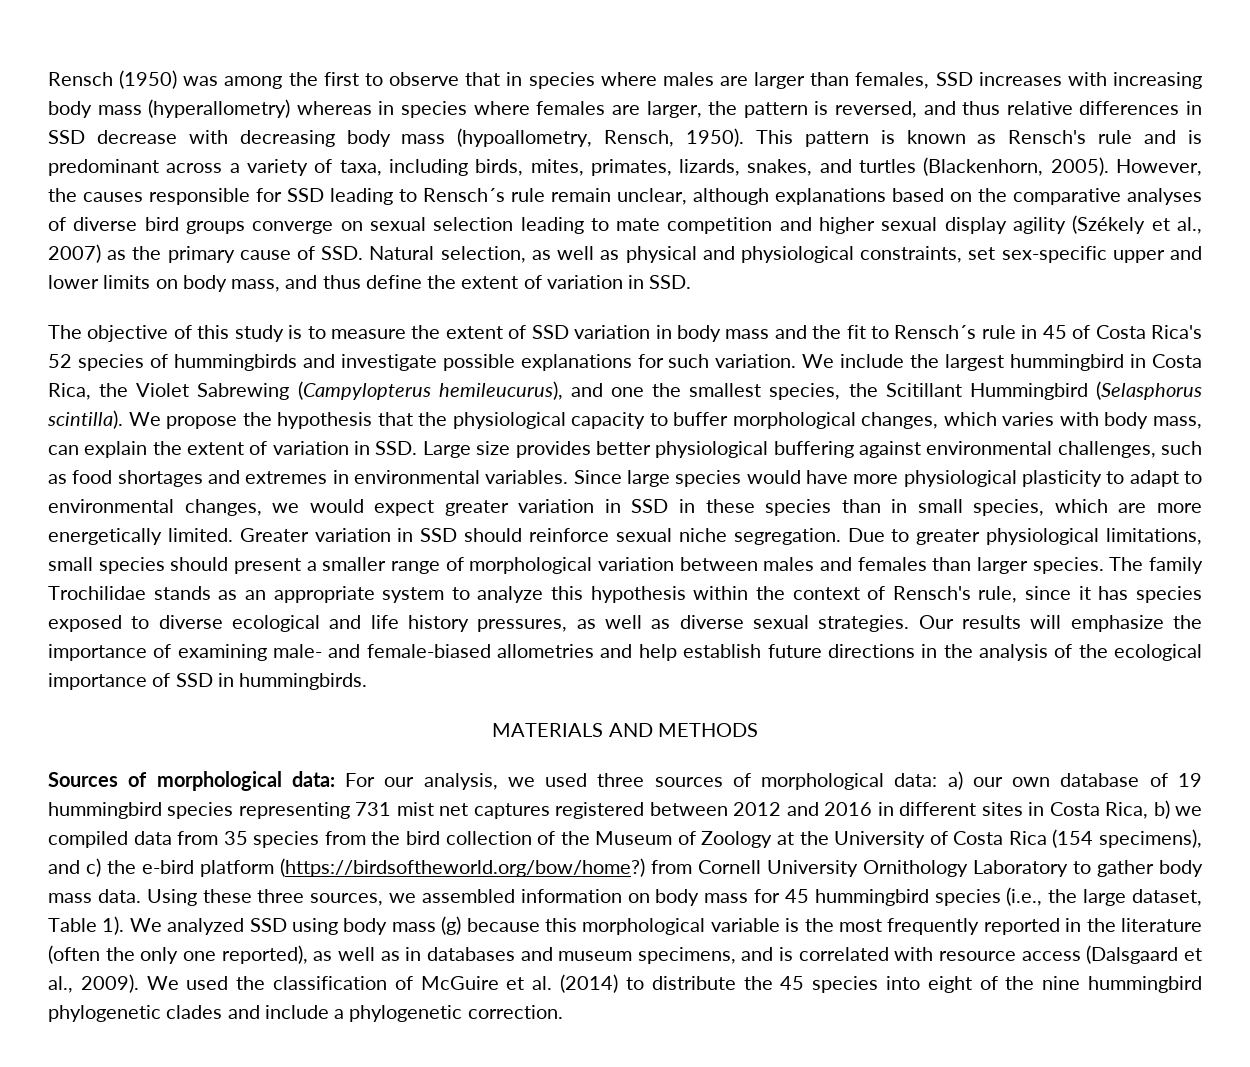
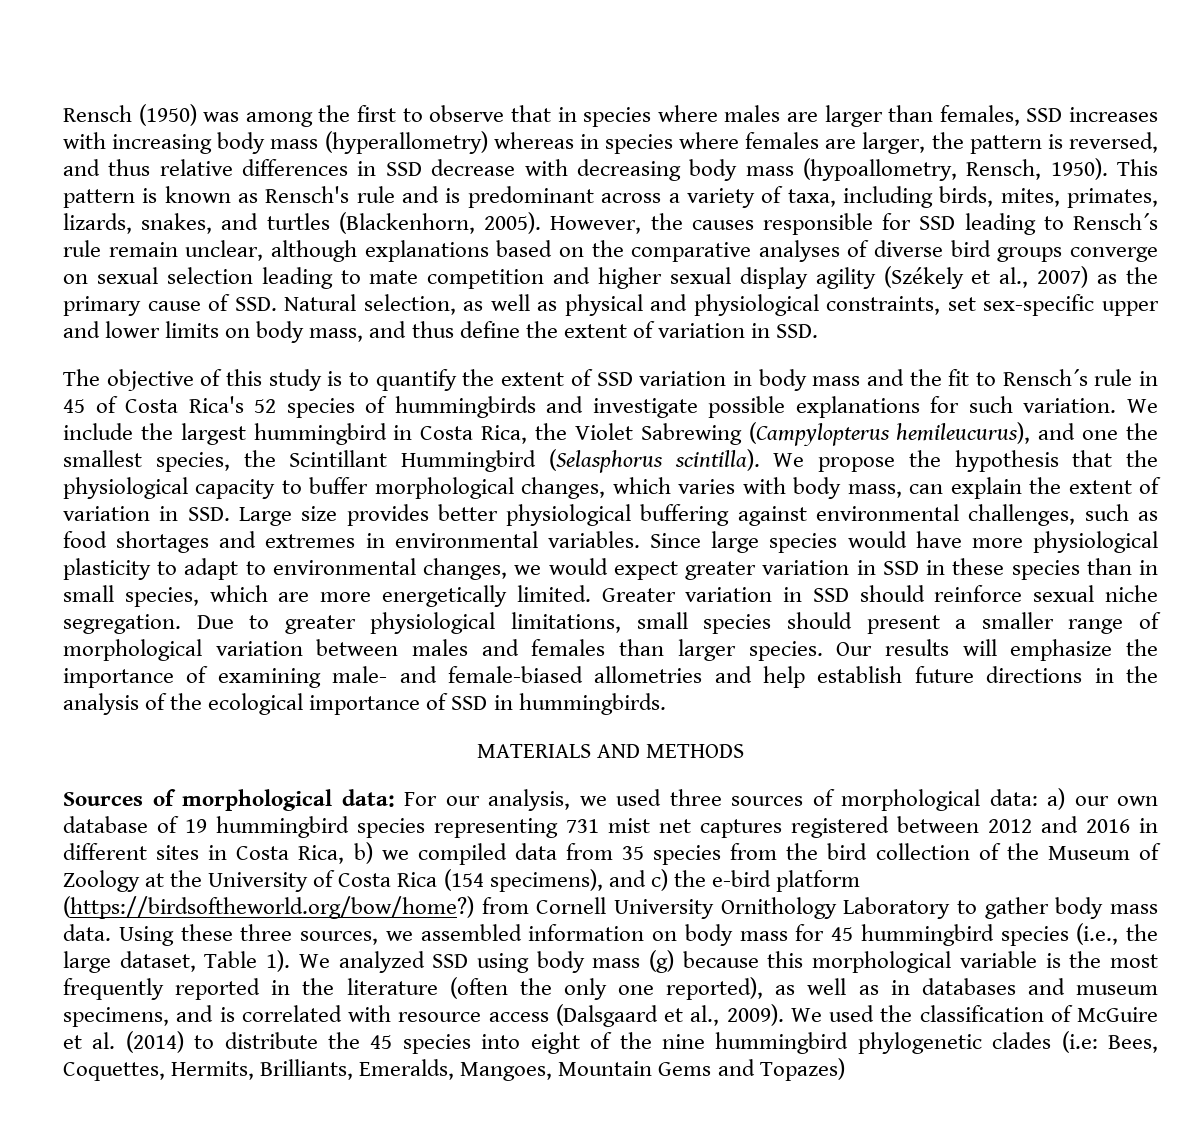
- The objective of this study is to measure the extent of SSD variation in body mass and the fit to Rensch´s rule in 45 of Costa Rica's 52 species of hummingbirds and investigate possible explanations for such variation.
+ The objective of this study is to quantify the extent of SSD variation in body mass and the fit to Rensch´s rule in 45 of Costa Rica's 52 species of hummingbirds and investigate possible explanations for such variation.
- We include the largest hummingbird in Costa Rica, the Violet Sabrewing (Campylopterus hemileucurus), and one the smallest species, the Scitillant Hummingbird (Selasphorus scintilla).
+ We include the largest hummingbird in Costa Rica, the Violet Sabrewing (Campylopterus hemileucurus), and one the smallest species, the Scintillant Hummingbird (Selasphorus scintilla).
- The family Trochilidae stands as an appropriate system to analyze this hypothesis within the context of Rensch's rule, since it has species exposed to diverse ecological and life history pressures, as well as diverse sexual strategies.
- We used the classification of McGuire et al. (2014) to distribute the 45 species into eight of the nine hummingbird phylogenetic clades and include a phylogenetic correction.
+ We used the classification of McGuire et al. (2014) to distribute the 45 species into eight of the nine hummingbird phylogenetic clades (i.e: Bees, Coquettes, Hermits, Brilliants, Emeralds, Mangoes, Mountain Gems and Topazes)

